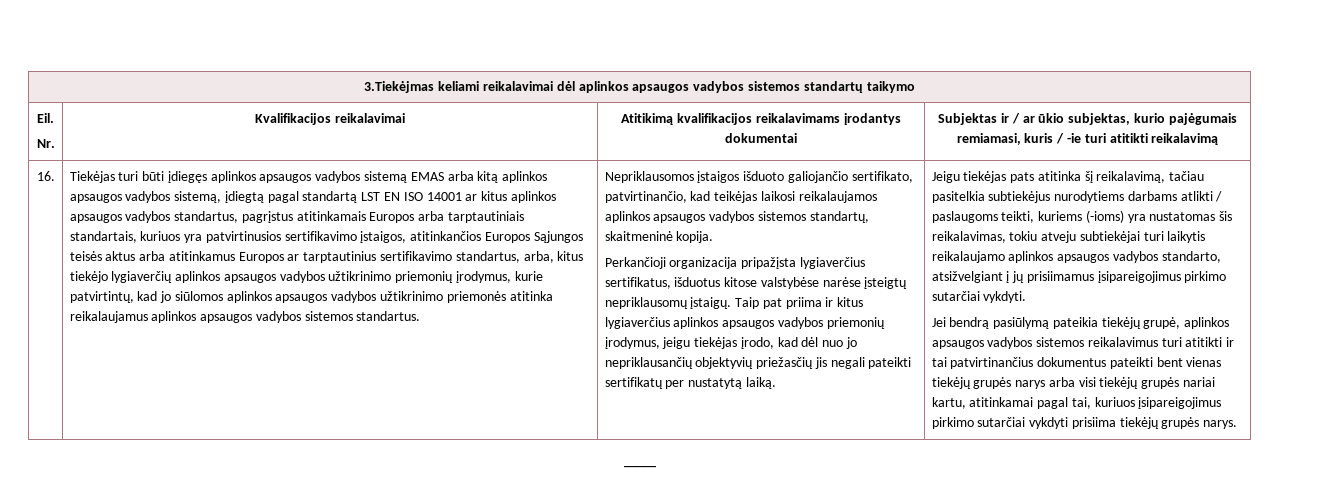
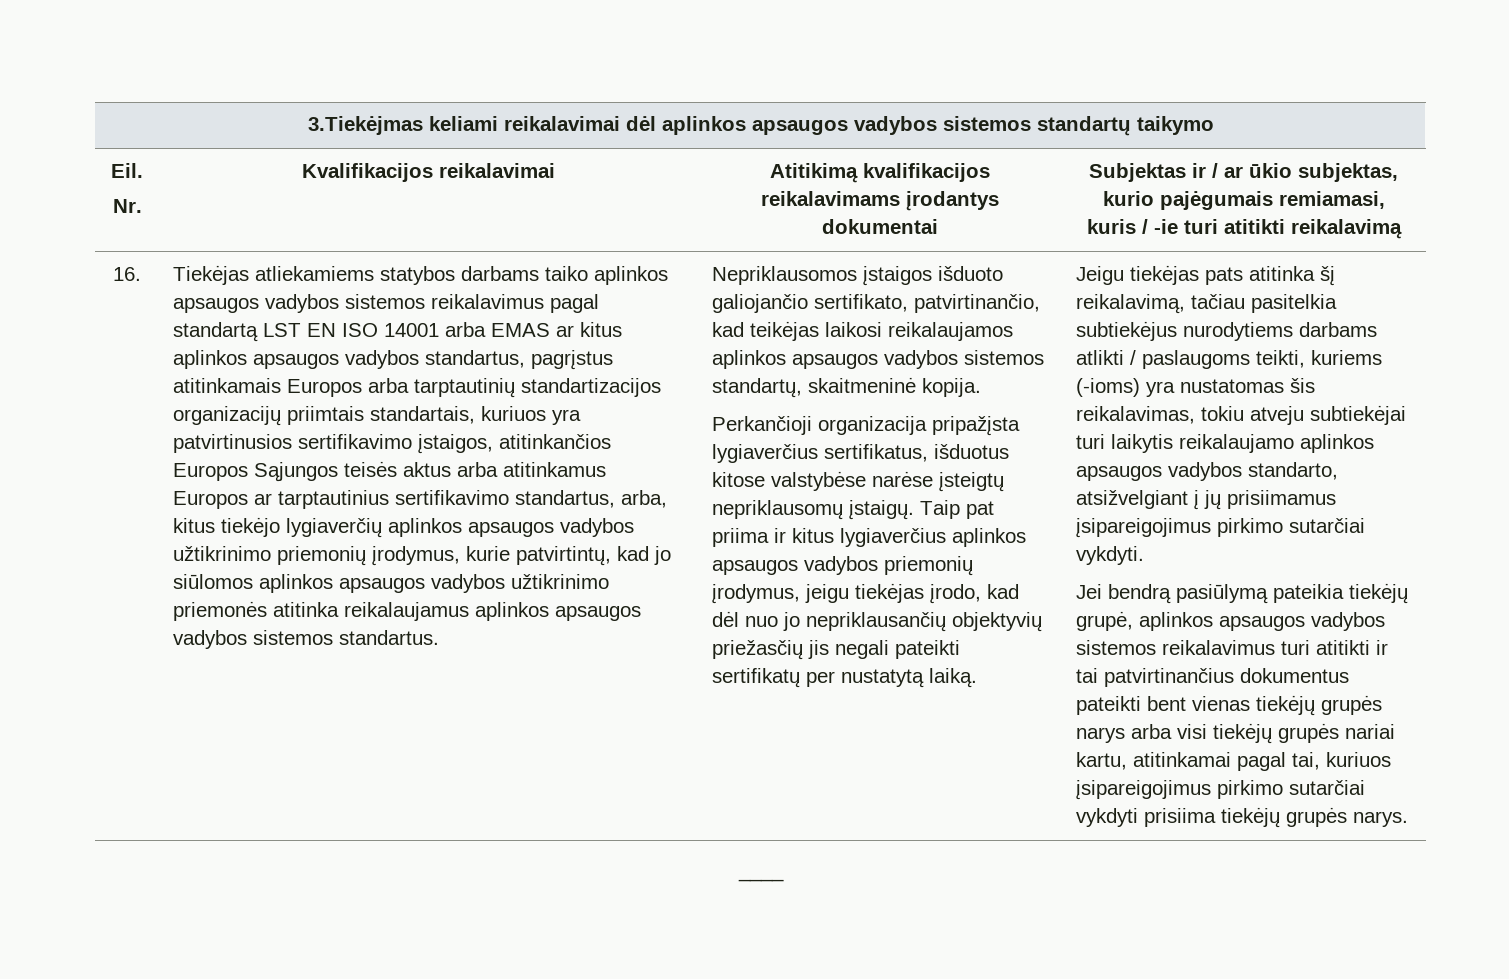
- Tiekėjas turi būti įdiegęs aplinkos apsaugos vadybos sistemą EMAS arba kitą aplinkos apsaugos vadybos sistemą, įdiegtą pagal standartą LST EN ISO 14001 ar kitus aplinkos apsaugos vadybos standartus, pagrįstus atitinkamais Europos arba tarptautiniais standartais, kuriuos yra patvirtinusios sertifikavimo įstaigos, atitinkančios Europos Sąjungos teisės aktus arba atitinkamus Europos ar tarptautinius sertifikavimo standartus, arba, kitus tiekėjo lygiaverčių aplinkos apsaugos vadybos užtikrinimo priemonių įrodymus, kurie patvirtintų, kad jo siūlomos aplinkos apsaugos vadybos užtikrinimo priemonės atitinka reikalaujamus aplinkos apsaugos vadybos sistemos standartus.
+ Tiekėjas atliekamiems statybos darbams taiko aplinkos apsaugos vadybos sistemos reikalavimus pagal standartą LST EN ISO 14001 arba EMAS ar kitus aplinkos apsaugos vadybos standartus, pagrįstus atitinkamais Europos arba tarptautinių standartizacijos organizacijų priimtais standartais, kuriuos yra patvirtinusios sertifikavimo įstaigos, atitinkančios Europos Sąjungos teisės aktus arba atitinkamus Europos ar tarptautinius sertifikavimo standartus, arba, kitus tiekėjo lygiaverčių aplinkos apsaugos vadybos užtikrinimo priemonių įrodymus, kurie patvirtintų, kad jo siūlomos aplinkos apsaugos vadybos užtikrinimo priemonės atitinka reikalaujamus aplinkos apsaugos vadybos sistemos standartus.

